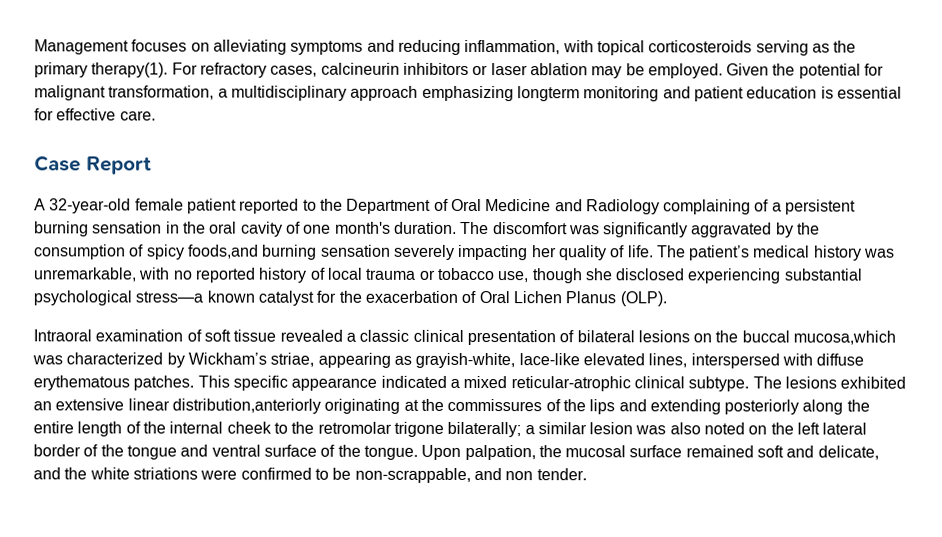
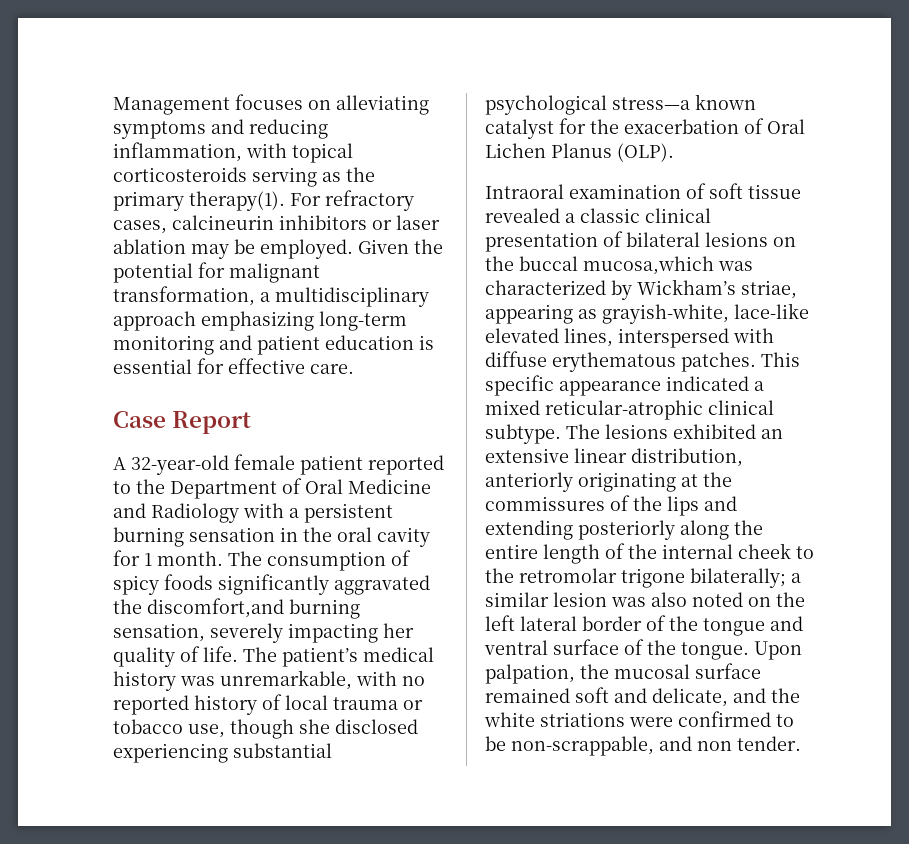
- Given the potential for malignant transformation, a multidisciplinary approach emphasizing longterm monitoring and patient education is essential for effective care.
+ Given the potential for malignant transformation, a multidisciplinary approach emphasizing long-term monitoring and patient education is essential for effective care.
- A 32-year-old female patient reported to the Department of Oral Medicine and Radiology complaining of a persistent burning sensation in the oral cavity of one month's duration. The discomfort was significantly aggravated by the consumption of spicy foods,and burning sensation severely impacting her quality of life.
+ A 32-year-old female patient reported to the Department of Oral Medicine and Radiology with a persistent burning sensation in the oral cavity for 1 month. The consumption of spicy foods significantly aggravated the discomfort,and burning sensation, severely impacting her quality of life.
- The lesions exhibited an extensive linear distribution,anteriorly originating at the commissures of the lips and extending posteriorly along the entire length of the internal cheek to the retromolar trigone bilaterally; a similar lesion was also noted on the left lateral border of the tongue and ventral surface of the tongue.
+ The lesions exhibited an extensive linear distribution, anteriorly originating at the commissures of the lips and extending posteriorly along the entire length of the internal cheek to the retromolar trigone bilaterally; a similar lesion was also noted on the left lateral border of the tongue and ventral surface of the tongue.

